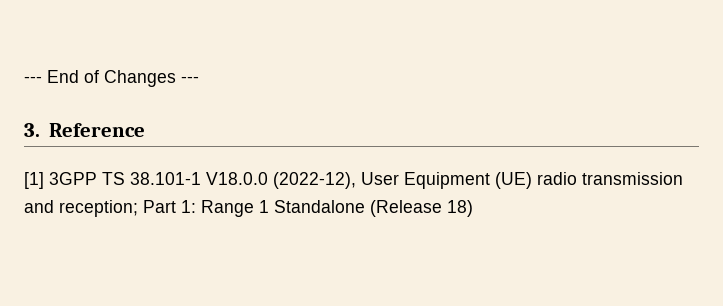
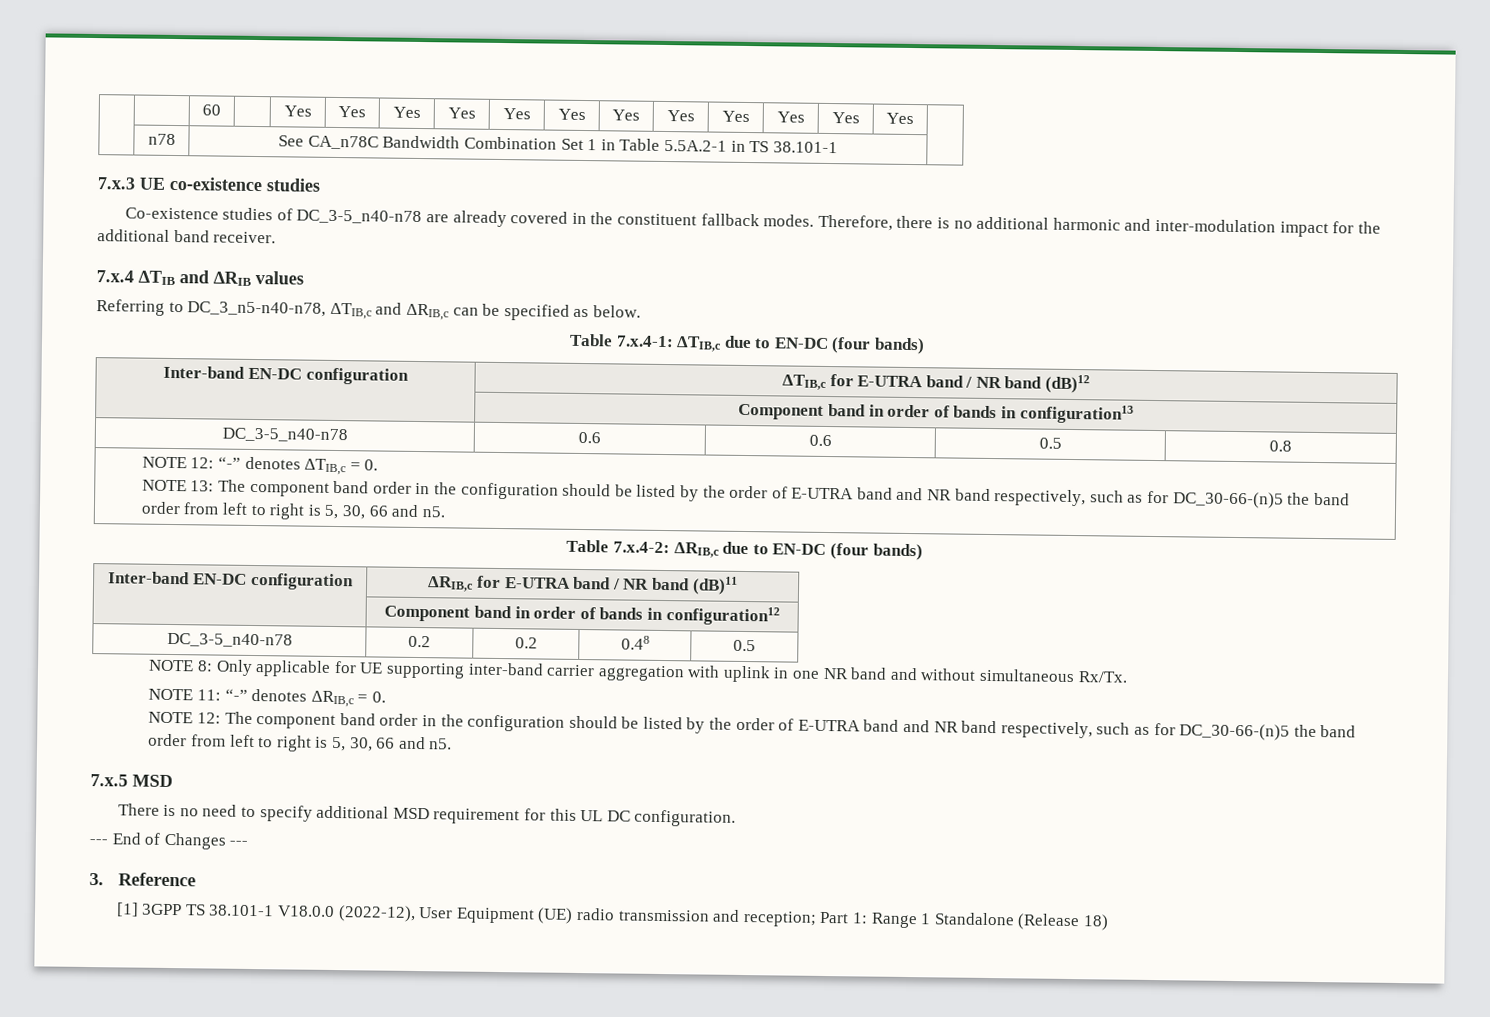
+ | | 60 | | Yes | Yes | Yes | Yes | Yes | Yes | Yes | Yes | Yes | Yes | Yes | Yes |
+ | n78 | See CA_n78C Bandwidth Combination Set 1 in Table 5.5A.2-1 in TS 38.101-1 |
+ 7.x.3 UE co-existence studies
+ Co-existence studies of DC_3-5_n40-n78 are already covered in the constituent fallback modes. Therefore, there is no additional harmonic and inter-modulation impact for the additional band receiver.
+ 7.x.4 ∆TIB and ∆RIB values
+ Referring to DC_3_n5-n40-n78, ΔTIB,c and ΔRIB,c can be specified as below.
+ Table 7.x.4-1: ΔTIB,c due to EN-DC (four bands)
+ Inter-band EN-DC configuration | ΔTIB,c for E-UTRA band / NR band (dB)12
+ | Component band in order of bands in configuration13
+ DC_3-5_n40-n78 | 0.6 | 0.6 | 0.5 | 0.8
+ NOTE 12: “-” denotes ΔTIB,c = 0.
+ NOTE 13: The component band order in the configuration should be listed by the order of E-UTRA band and NR band respectively, such as for DC_30-66-(n)5 the band order from left to right is 5, 30, 66 and n5.
+ Table 7.x.4-2: ΔRIB,c due to EN-DC (four bands)
+ Inter-band EN-DC configuration | ΔRIB,c for E-UTRA band / NR band (dB)11
+ | Component band in order of bands in configuration12
+ DC_3-5_n40-n78 | 0.2 | 0.2 | 0.48 | 0.5
+ NOTE 8: Only applicable for UE supporting inter-band carrier aggregation with uplink in one NR band and without simultaneous Rx/Tx.
+ NOTE 11: “-” denotes ΔRIB,c = 0.
+ NOTE 12: The component band order in the configuration should be listed by the order of E-UTRA band and NR band respectively, such as for DC_30-66-(n)5 the band order from left to right is 5, 30, 66 and n5.
+ 7.x.5 MSD
+ There is no need to specify additional MSD requirement for this UL DC configuration.

